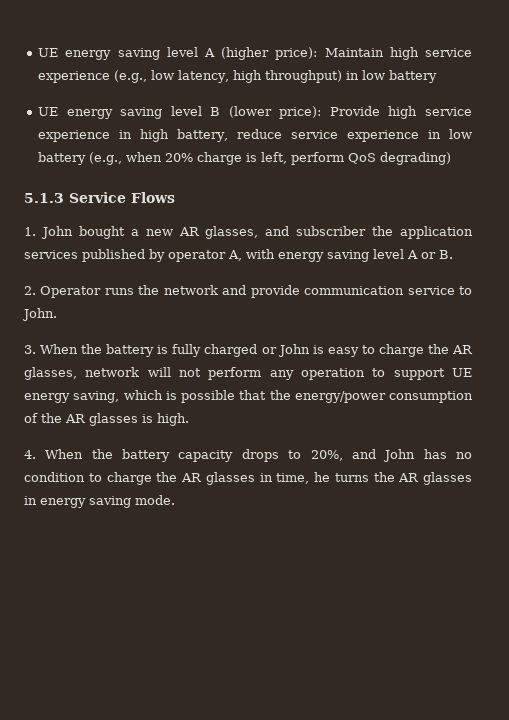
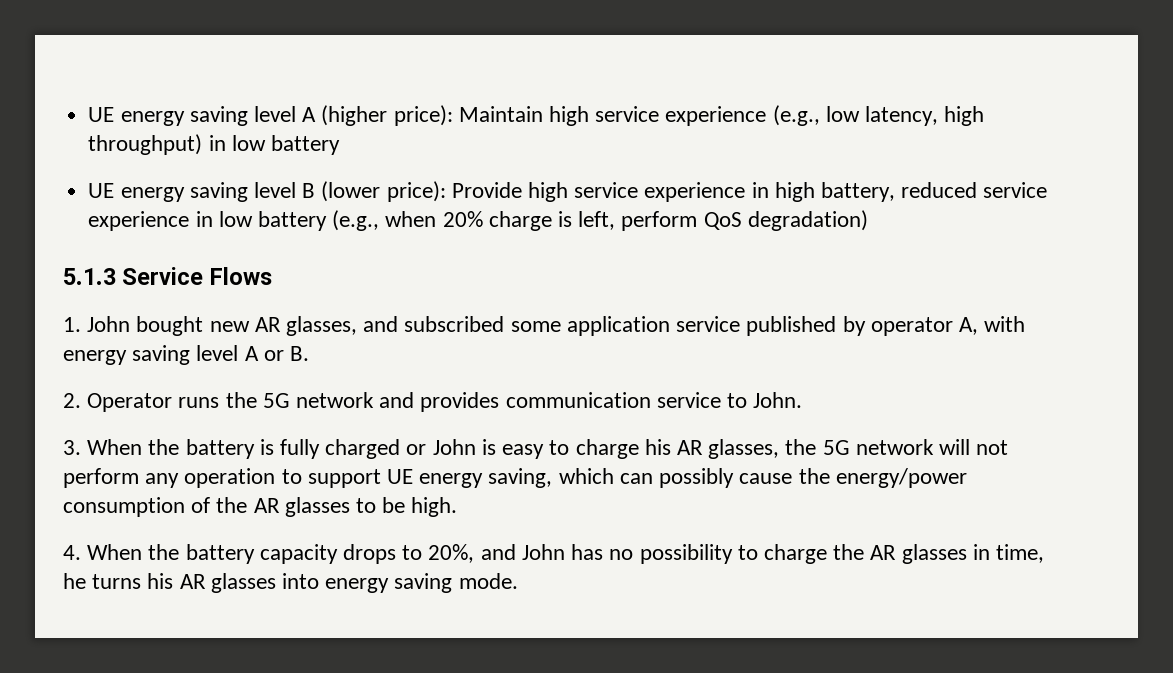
- UE energy saving level B (lower price): Provide high service experience in high battery, reduce service experience in low battery (e.g., when 20% charge is left, perform QoS degrading)
+ UE energy saving level B (lower price): Provide high service experience in high battery, reduced service experience in low battery (e.g., when 20% charge is left, perform QoS degradation)
- 1. John bought a new AR glasses, and subscriber the application services published by operator A, with energy saving level A or B.
+ 1. John bought new AR glasses, and subscribed some application service published by operator A, with energy saving level A or B.
- 2. Operator runs the network and provide communication service to John.
+ 2. Operator runs the 5G network and provides communication service to John.
- 3. When the battery is fully charged or John is easy to charge the AR glasses, network will not perform any operation to support UE energy saving, which is possible that the energy/power consumption of the AR glasses is high.
+ 3. When the battery is fully charged or John is easy to charge his AR glasses, the 5G network will not perform any operation to support UE energy saving, which can possibly cause the energy/power consumption of the AR glasses to be high.
- 4. When the battery capacity drops to 20%, and John has no condition to charge the AR glasses in time, he turns the AR glasses in energy saving mode.
+ 4. When the battery capacity drops to 20%, and John has no possibility to charge the AR glasses in time, he turns his AR glasses into energy saving mode.

